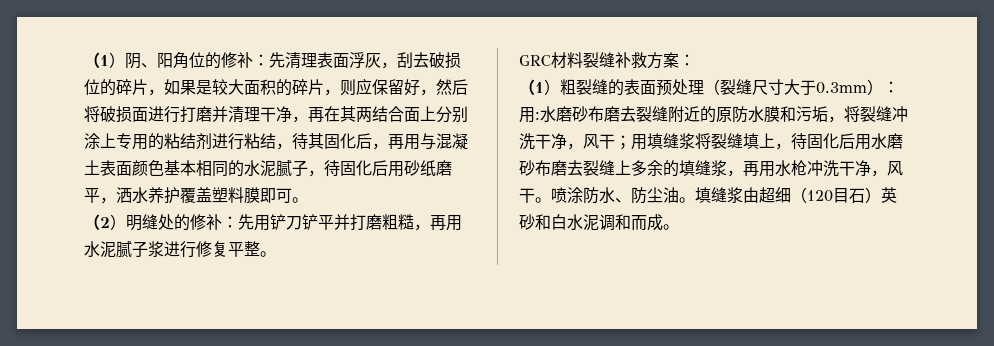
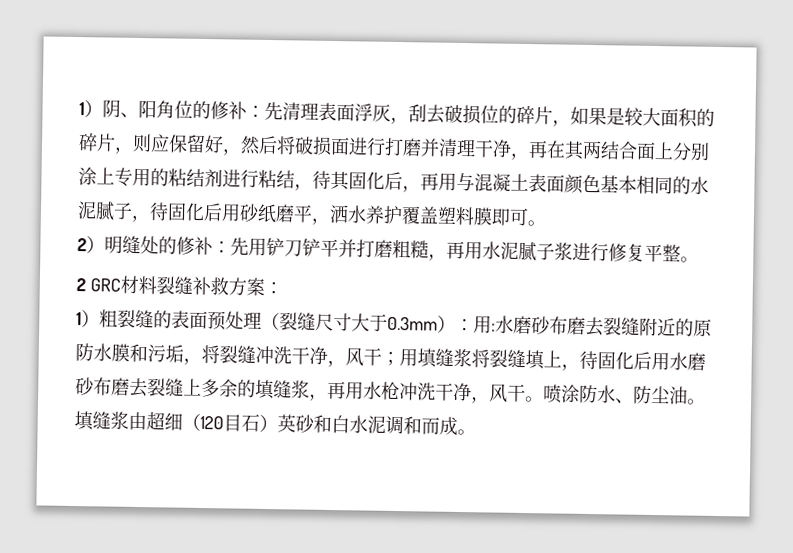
- （1）阴、阳角位的修补：
+ 1）阴、阳角位的修补：
- （2）明缝处的修补：先用铲刀铲平并打磨粗糙，再用水泥腻子浆进行修复平整。
+ 2）明缝处的修补：先用铲刀铲平并打磨粗糙，再用水泥腻子浆进行修复平整。
- GRC材料裂缝补救方案：
+ 2 GRC材料裂缝补救方案：
- （1）粗裂缝的表面预处理（裂缝尺寸大于0.3mm）：用:水磨砂布磨去裂缝附近的原防水膜和污垢，将裂缝冲洗干净，风干；用填缝浆将裂缝填上，待固化后用水磨砂布磨去裂缝上多余的填缝浆，再用水枪冲洗干净，风干。
+ 1）粗裂缝的表面预处理（裂缝尺寸大于0.3mm）：用:水磨砂布磨去裂缝附近的原防水膜和污垢，将裂缝冲洗干净，风干；用填缝浆将裂缝填上，待固化后用水磨砂布磨去裂缝上多余的填缝浆，再用水枪冲洗干净，风干。

